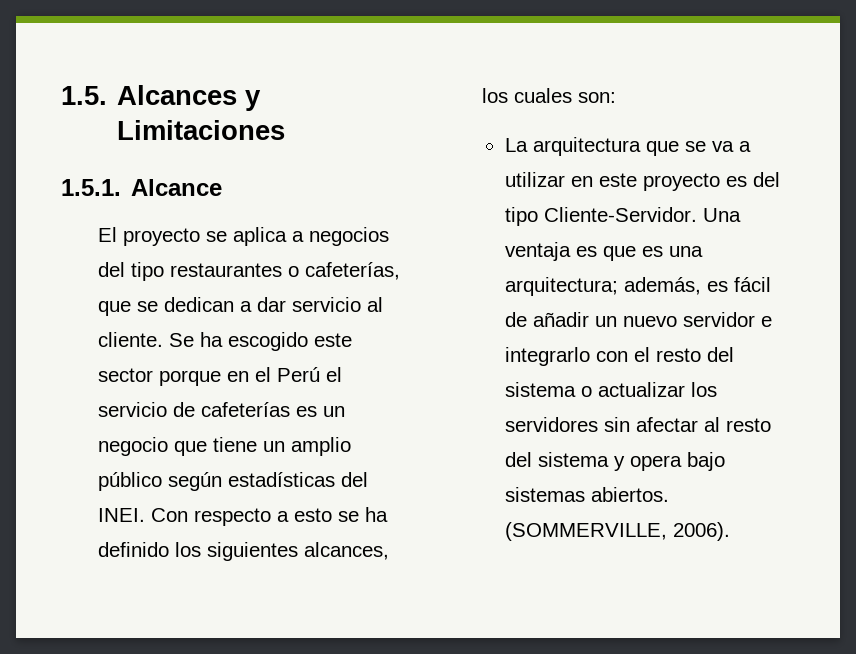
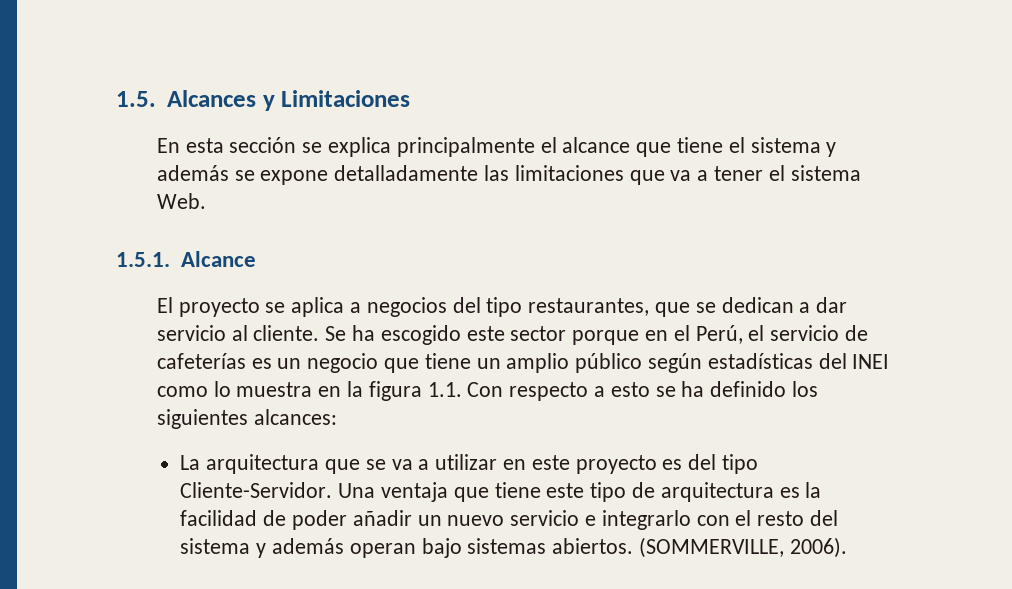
+ En esta sección se explica principalmente el alcance que tiene el sistema y además se expone detalladamente las limitaciones que va a tener el sistema Web.
- El proyecto se aplica a negocios del tipo restaurantes o cafeterías, que se dedican a dar servicio al cliente.
+ El proyecto se aplica a negocios del tipo restaurantes, que se dedican a dar servicio al cliente.
- Se ha escogido este sector porque en el Perú el servicio de cafeterías es un negocio que tiene un amplio público según estadísticas del INEI. Con respecto a esto se ha definido los siguientes alcances, los cuales son:
+ Se ha escogido este sector porque en el Perú, el servicio de cafeterías es un negocio que tiene un amplio público según estadísticas del INEI como lo muestra en la figura 1.1. Con respecto a esto se ha definido los siguientes alcances:
- Una ventaja es que es una arquitectura; además, es fácil de añadir un nuevo servidor e integrarlo con el resto del sistema o actualizar los servidores sin afectar al resto del sistema y opera bajo sistemas abiertos.
+ Una ventaja que tiene este tipo de arquitectura es la facilidad de poder añadir un nuevo servicio e integrarlo con el resto del sistema y además operan bajo sistemas abiertos.

